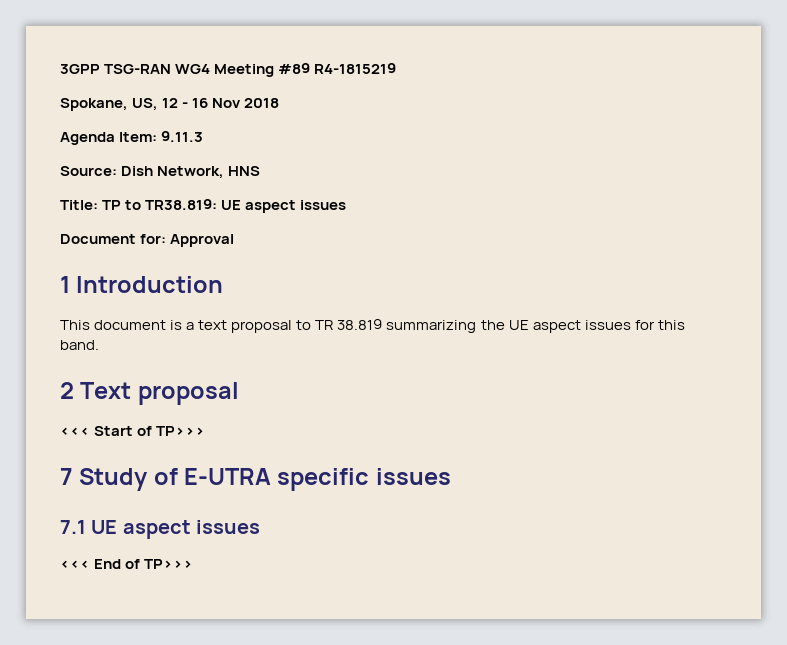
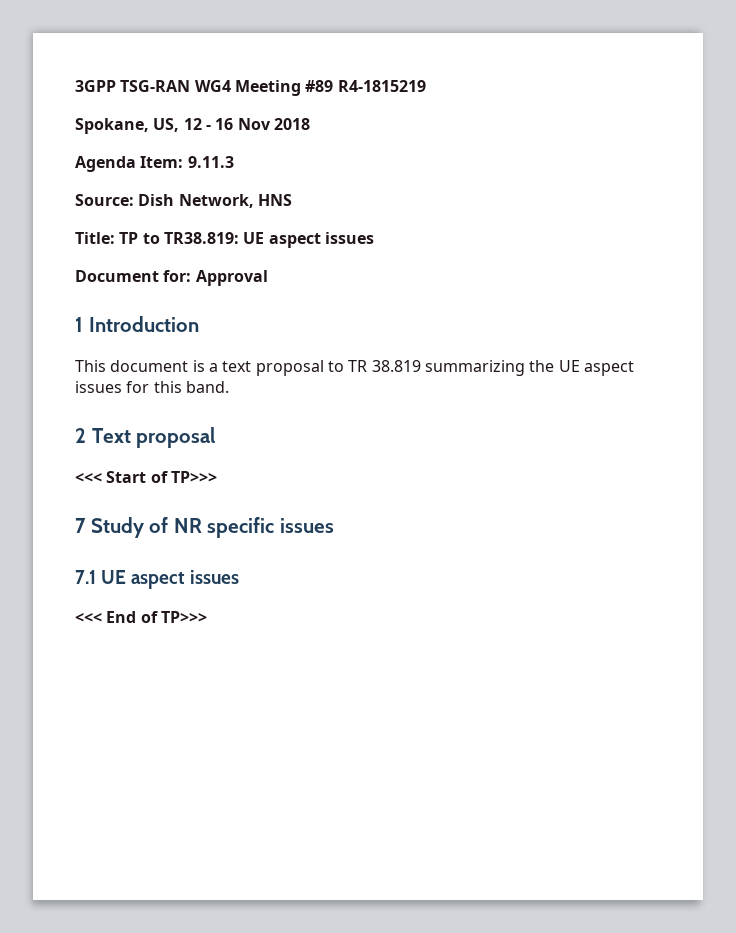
- 7 Study of E-UTRA specific issues
+ 7 Study of NR specific issues

